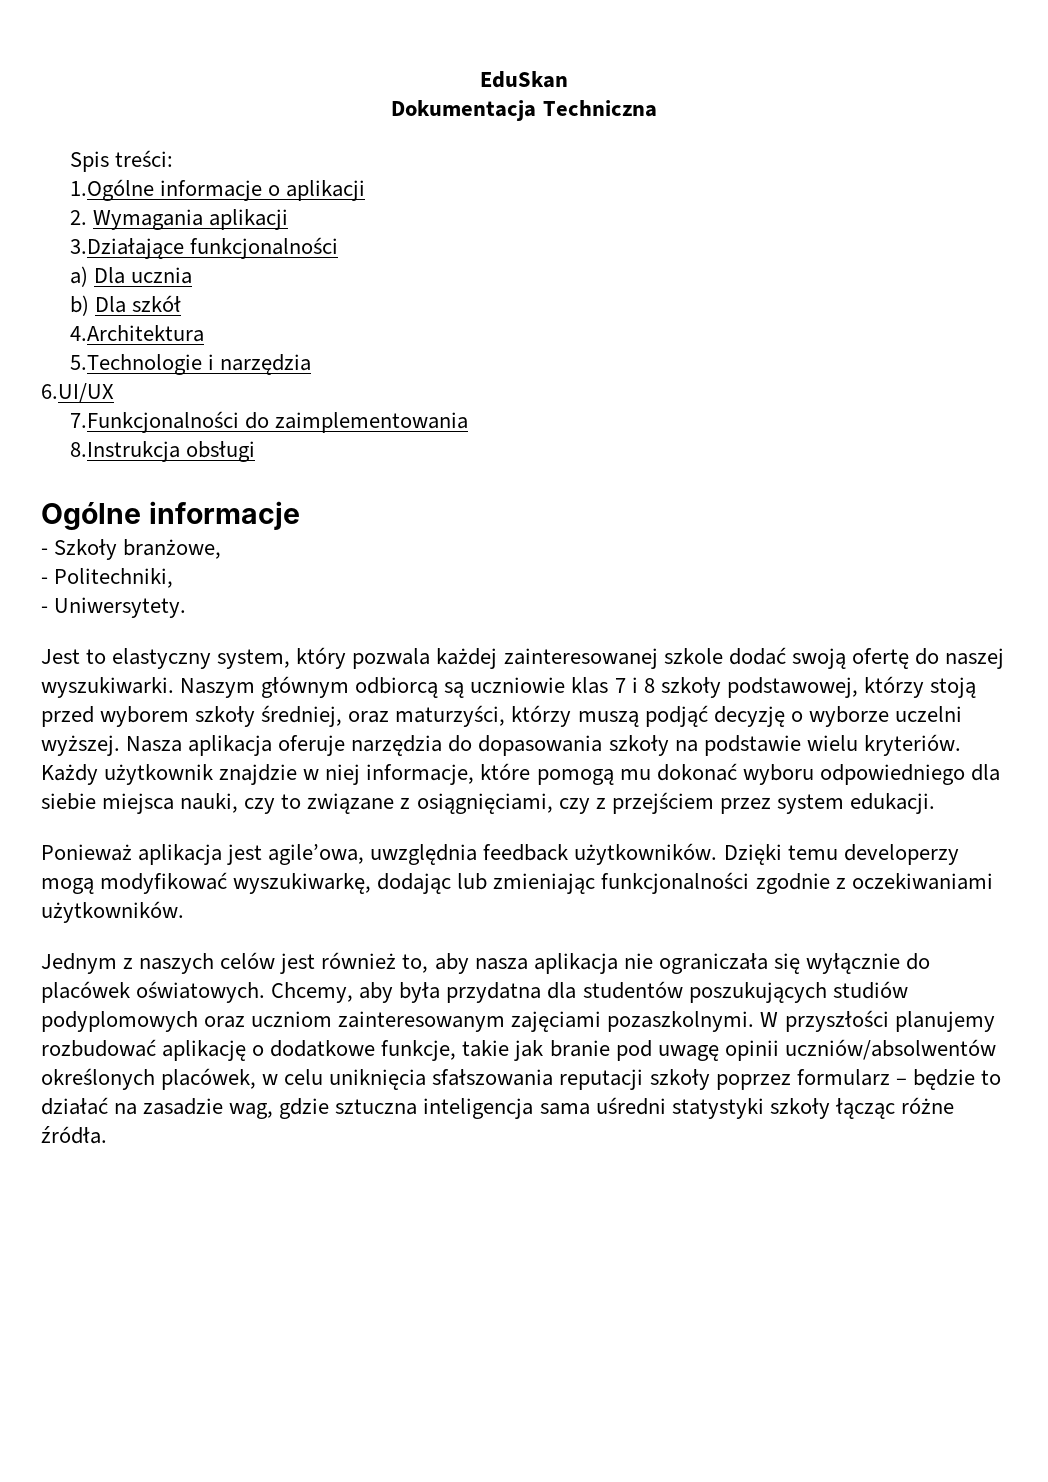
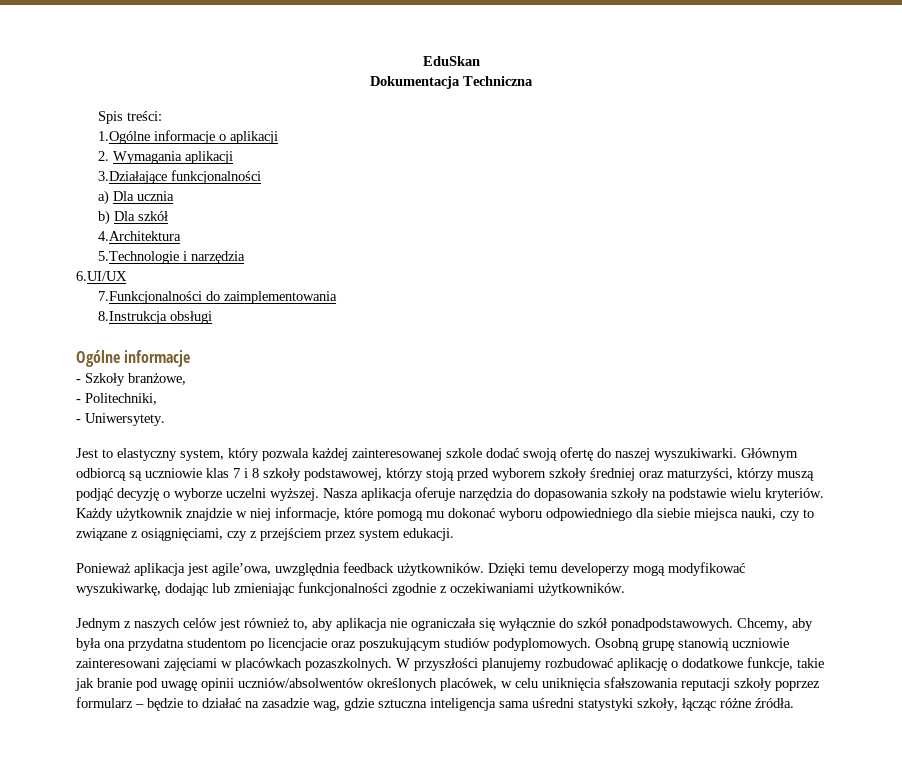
- Naszym głównym odbiorcą są uczniowie klas 7 i 8 szkoły podstawowej, którzy stoją przed wyborem szkoły średniej, oraz maturzyści, którzy muszą podjąć decyzję o wyborze uczelni wyższej.
+ Głównym odbiorcą są uczniowie klas 7 i 8 szkoły podstawowej, którzy stoją przed wyborem szkoły średniej oraz maturzyści, którzy muszą podjąć decyzję o wyborze uczelni wyższej.
- Jednym z naszych celów jest również to, aby nasza aplikacja nie ograniczała się wyłącznie do placówek oświatowych.
+ Jednym z naszych celów jest również to, aby aplikacja nie ograniczała się wyłącznie do szkół ponadpodstawowych.
- Chcemy, aby była przydatna dla studentów poszukujących studiów podyplomowych oraz uczniom zainteresowanym zajęciami pozaszkolnymi.
+ Chcemy, aby była ona przydatna studentom po licencjacie oraz poszukującym studiów podyplomowych. Osobną grupę stanowią uczniowie zainteresowani zajęciami w placówkach pozaszkolnych.
- W przyszłości planujemy rozbudować aplikację o dodatkowe funkcje, takie jak branie pod uwagę opinii uczniów/absolwentów określonych placówek, w celu uniknięcia sfałszowania reputacji szkoły poprzez formularz – będzie to działać na zasadzie wag, gdzie sztuczna inteligencja sama uśredni statystyki szkoły łącząc różne źródła.
+ W przyszłości planujemy rozbudować aplikację o dodatkowe funkcje, takie jak branie pod uwagę opinii uczniów/absolwentów określonych placówek, w celu uniknięcia sfałszowania reputacji szkoły poprzez formularz – będzie to działać na zasadzie wag, gdzie sztuczna inteligencja sama uśredni statystyki szkoły, łącząc różne źródła.

